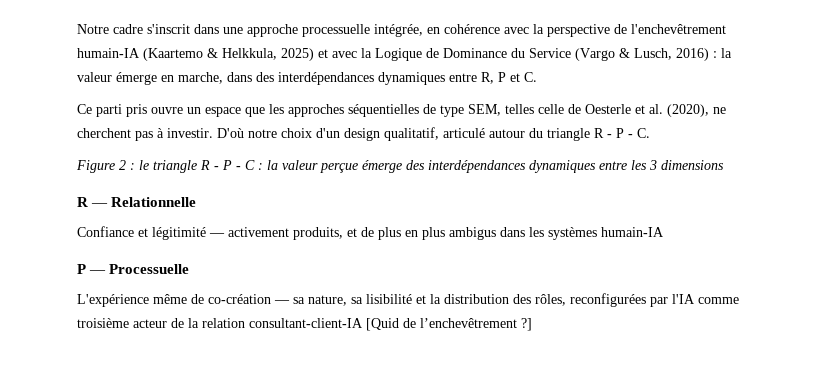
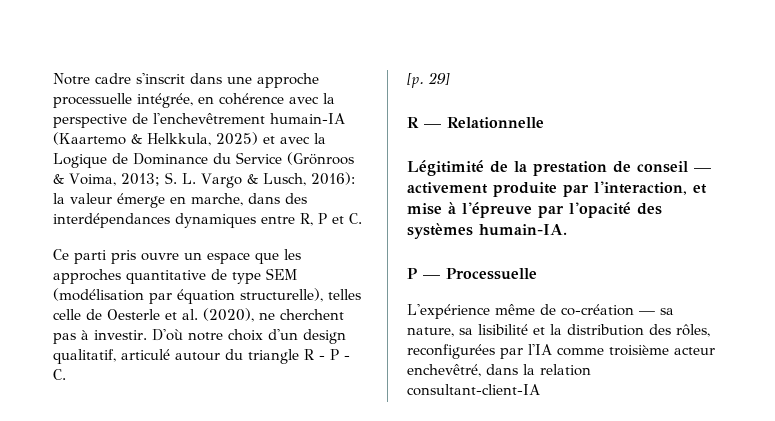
- Notre cadre s'inscrit dans une approche processuelle intégrée, en cohérence avec la perspective de l'enchevêtrement humain-IA (Kaartemo & Helkkula, 2025) et avec la Logique de Dominance du Service (Vargo & Lusch, 2016) : la valeur émerge en marche, dans des interdépendances dynamiques entre R, P et C.
+ Notre cadre s'inscrit dans une approche processuelle intégrée, en cohérence avec la perspective de l'enchevêtrement humain-IA (Kaartemo & Helkkula, 2025) et avec la Logique de Dominance du Service (Grönroos & Voima, 2013; S. L. Vargo & Lusch, 2016): la valeur émerge en marche, dans des interdépendances dynamiques entre R, P et C.
- Ce parti pris ouvre un espace que les approches séquentielles de type SEM, telles celle de Oesterle et al. (2020), ne cherchent pas à investir.
+ Ce parti pris ouvre un espace que les approches quantitative de type SEM (modélisation par équation structurelle), telles celle de Oesterle et al. (2020), ne cherchent pas à investir.
- Figure 2 : le triangle R - P - C : la valeur perçue émerge des interdépendances dynamiques entre les 3 dimensions
+ [p. 29]
  R — Relationnelle
- Confiance et légitimité — activement produits, et de plus en plus ambigus dans les systèmes humain-IA
+ Légitimité de la prestation de conseil — activement produite par l'interaction, et mise à l'épreuve par l'opacité des systèmes humain-IA.
- L'expérience même de co-création — sa nature, sa lisibilité et la distribution des rôles, reconfigurées par l'IA comme troisième acteur de la relation consultant-client-IA [Quid de l’enchevêtrement ?]
+ L'expérience même de co-création — sa nature, sa lisibilité et la distribution des rôles, reconfigurées par l'IA comme troisième acteur enchevêtré, dans la relation consultant-client-IA

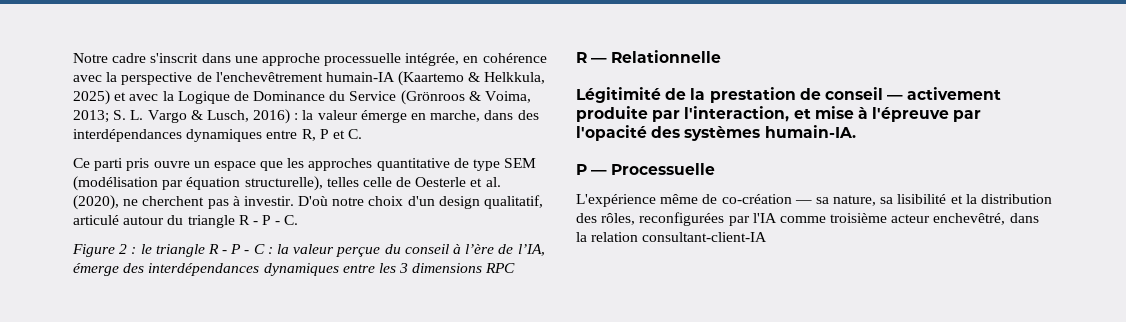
- Notre cadre s'inscrit dans une approche processuelle intégrée, en cohérence avec la perspective de l'enchevêtrement humain-IA (Kaartemo & Helkkula, 2025) et avec la Logique de Dominance du Service (Grönroos & Voima, 2013; S. L. Vargo & Lusch, 2016): la valeur émerge en marche, dans des interdépendances dynamiques entre R, P et C.
+ Notre cadre s'inscrit dans une approche processuelle intégrée, en cohérence avec la perspective de l'enchevêtrement humain-IA (Kaartemo & Helkkula, 2025) et avec la Logique de Dominance du Service (Grönroos & Voima, 2013; S. L. Vargo & Lusch, 2016) : la valeur émerge en marche, dans des interdépendances dynamiques entre R, P et C.
- [p. 29]
+ Figure 2 : le triangle R - P - C : la valeur perçue du conseil à l’ère de l’IA, émerge des interdépendances dynamiques entre les 3 dimensions RPC

